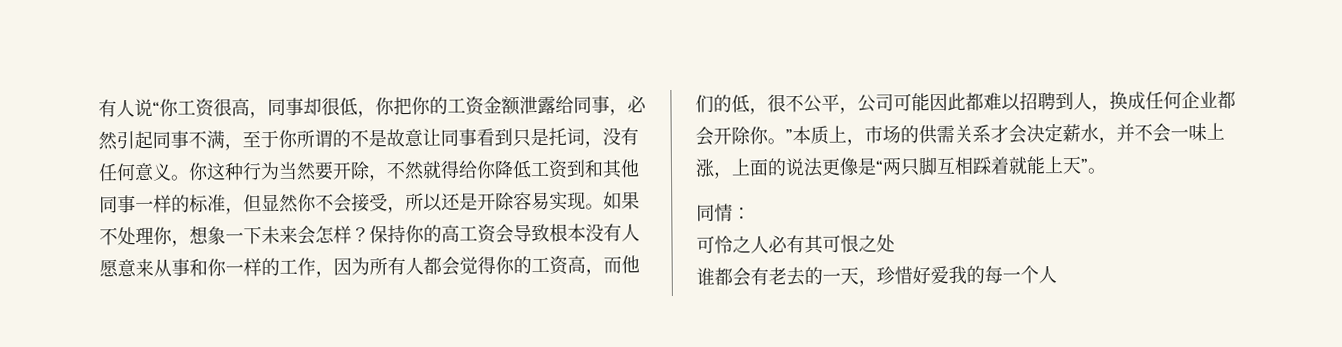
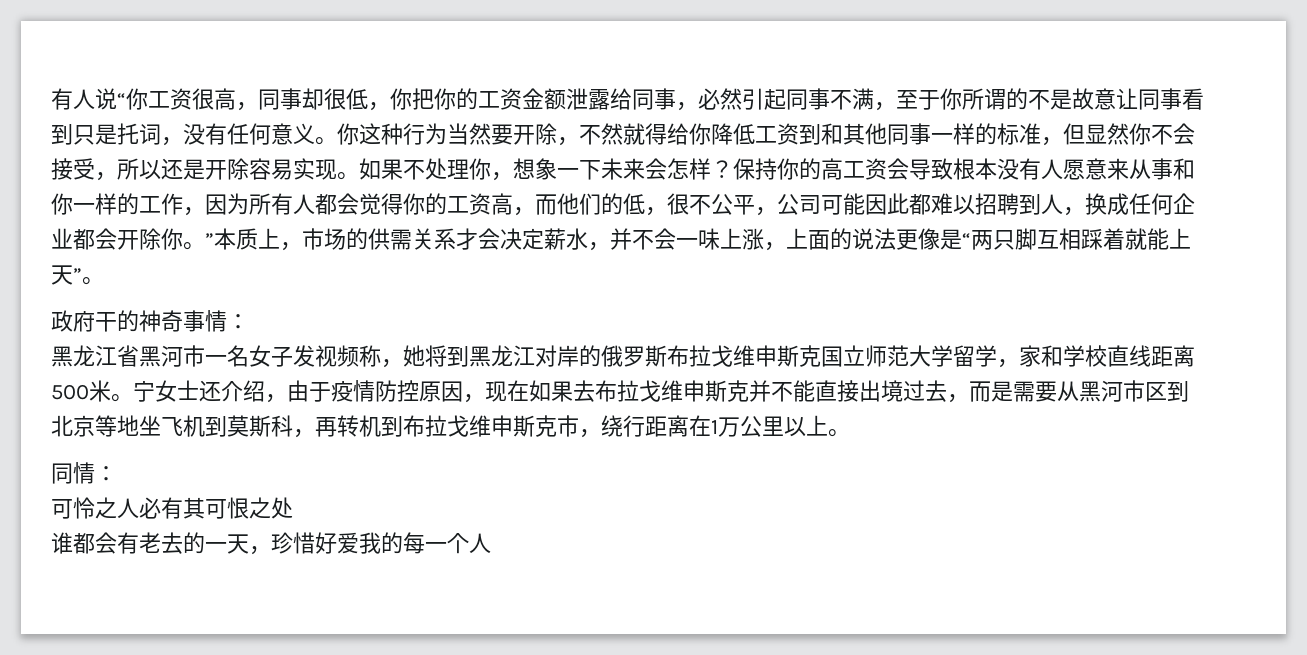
+ 政府干的神奇事情：
+ 黑龙江省黑河市一名女子发视频称，她将到黑龙江对岸的俄罗斯布拉戈维申斯克国立师范大学留学，家和学校直线距离500米。宁女士还介绍，由于疫情防控原因，现在如果去布拉戈维申斯克并不能直接出境过去，而是需要从黑河市区到北京等地坐飞机到莫斯科，再转机到布拉戈维申斯克市，绕行距离在1万公里以上。

